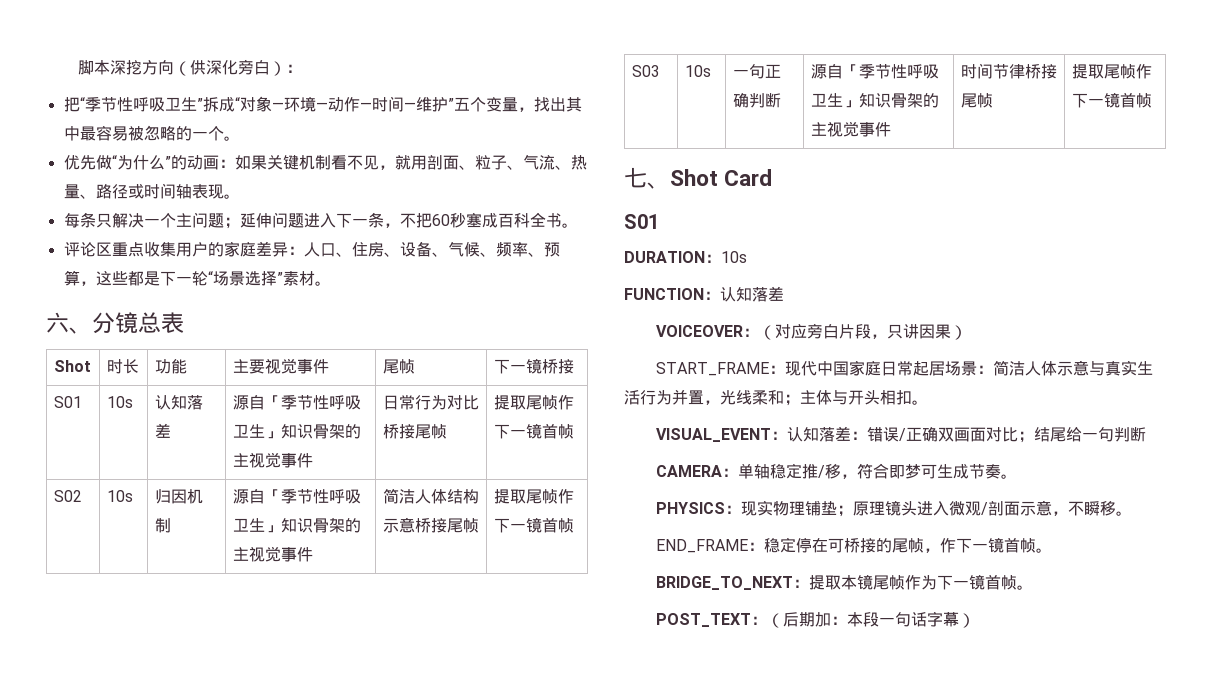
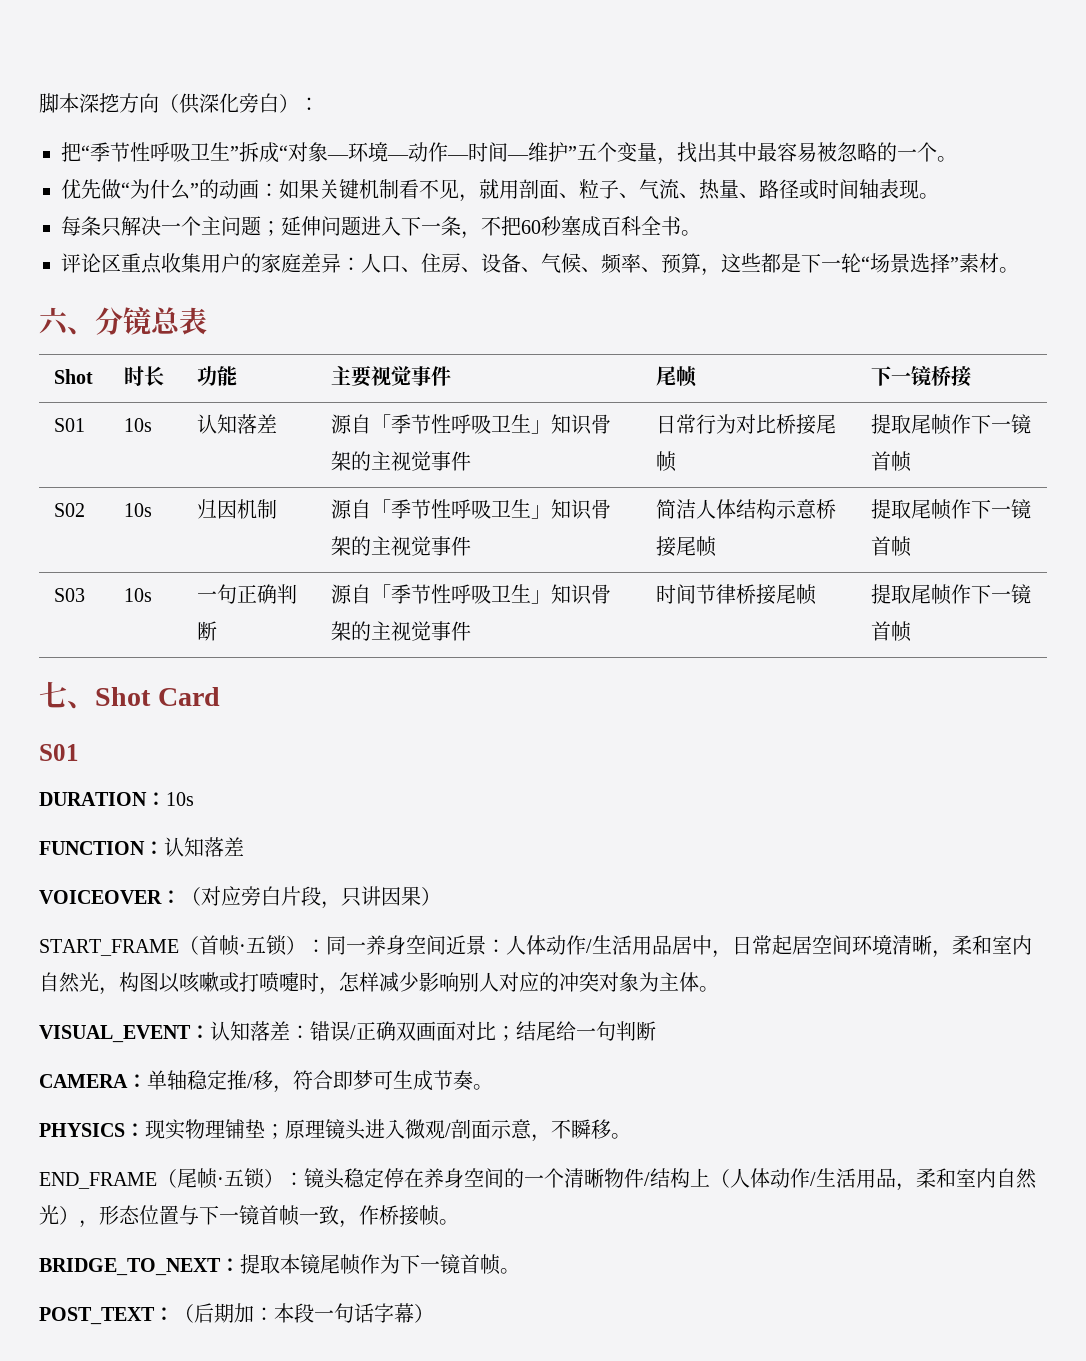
- START_FRAME：现代中国家庭日常起居场景：简洁人体示意与真实生活行为并置，光线柔和；主体与开头相扣。
+ START_FRAME（首帧·五锁）：同一养身空间近景：人体动作/生活用品居中，日常起居空间环境清晰，柔和室内自然光，构图以咳嗽或打喷嚏时，怎样减少影响别人对应的冲突对象为主体。
- END_FRAME：稳定停在可桥接的尾帧，作下一镜首帧。
+ END_FRAME（尾帧·五锁）：镜头稳定停在养身空间的一个清晰物件/结构上（人体动作/生活用品，柔和室内自然光），形态位置与下一镜首帧一致，作桥接帧。

